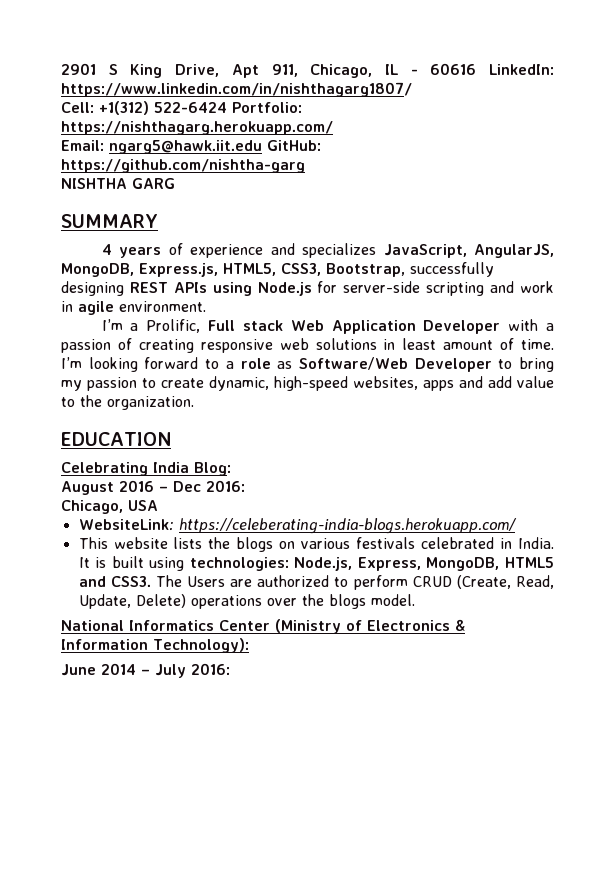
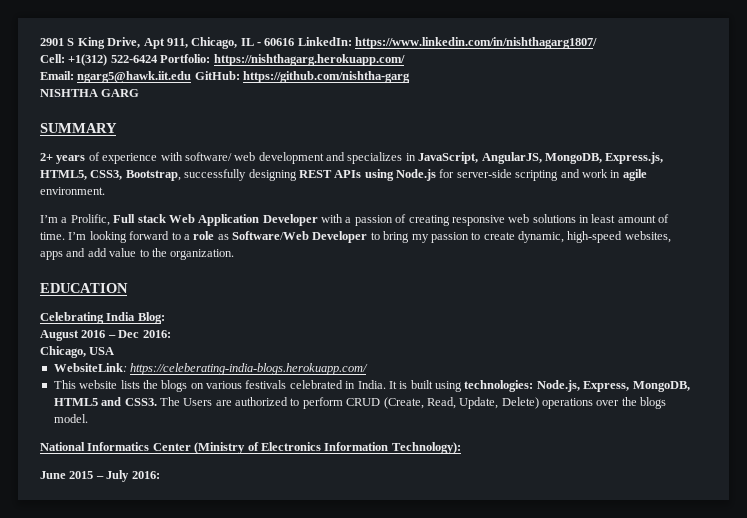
- 4 years of experience and specializes JavaScript, AngularJS, MongoDB, Express.js, HTML5, CSS3, Bootstrap, successfully designing REST APIs using Node.js for server-side scripting and work in agile environment.
+ 2+ years of experience with software/ web development and specializes in JavaScript, AngularJS, MongoDB, Express.js, HTML5, CSS3, Bootstrap, successfully designing REST APIs using Node.js for server-side scripting and work in agile environment.
- National Informatics Center (Ministry of Electronics & Information Technology):
+ National Informatics Center (Ministry of Electronics Information Technology):
- June 2014 – July 2016:
+ June 2015 – July 2016:

